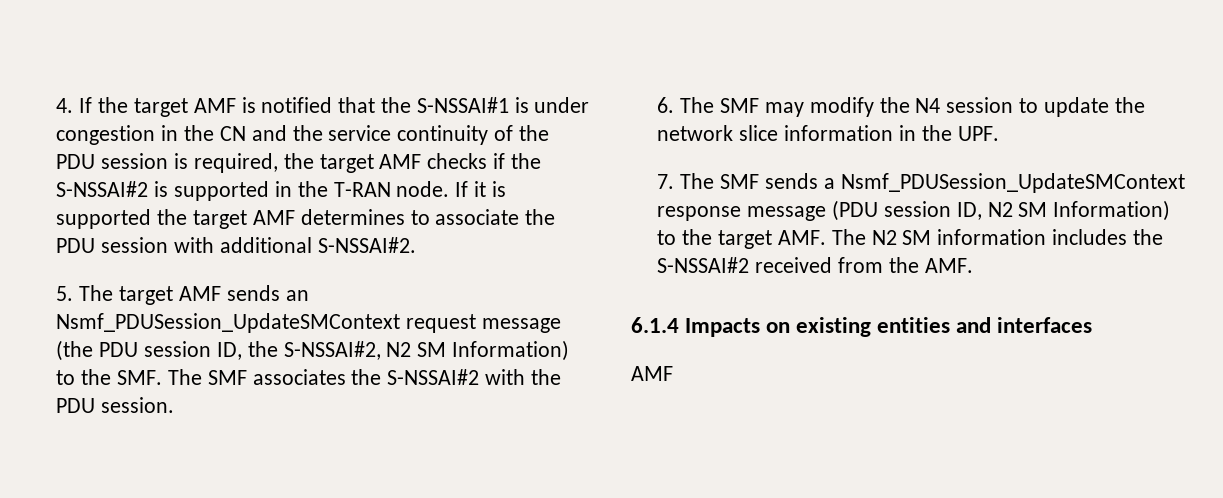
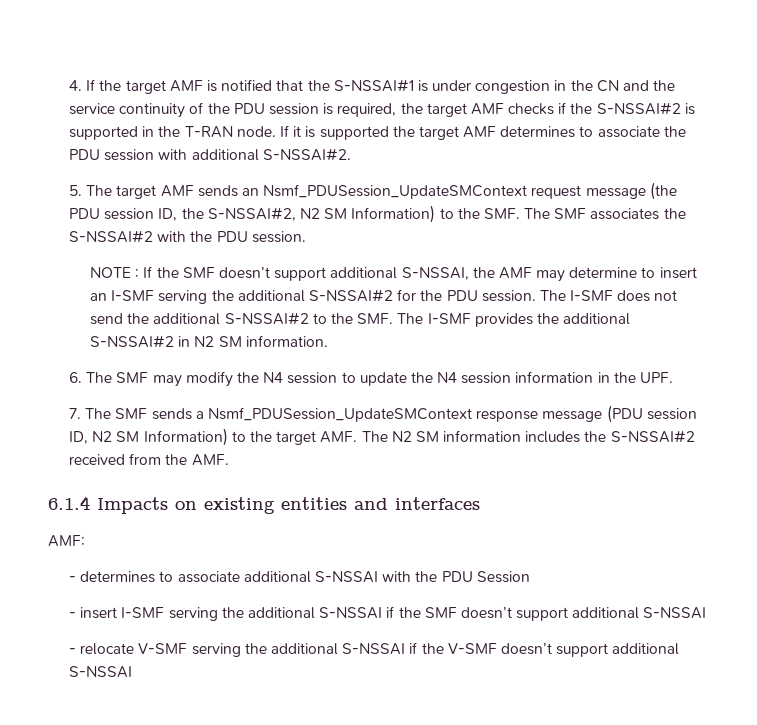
+ NOTE : If the SMF doesn’t support additional S-NSSAI, the AMF may determine to insert an I-SMF serving the additional S-NSSAI#2 for the PDU session. The I-SMF does not send the additional S-NSSAI#2 to the SMF. The I-SMF provides the additional S-NSSAI#2 in N2 SM information.
- 6. The SMF may modify the N4 session to update the network slice information in the UPF.
+ 6. The SMF may modify the N4 session to update the N4 session information in the UPF.
  6.1.4 Impacts on existing entities and interfaces
- AMF
+ AMF:
+ - determines to associate additional S-NSSAI with the PDU Session
+ - insert I-SMF serving the additional S-NSSAI if the SMF doesn’t support additional S-NSSAI
+ - relocate V-SMF serving the additional S-NSSAI if the V-SMF doesn’t support additional S-NSSAI

